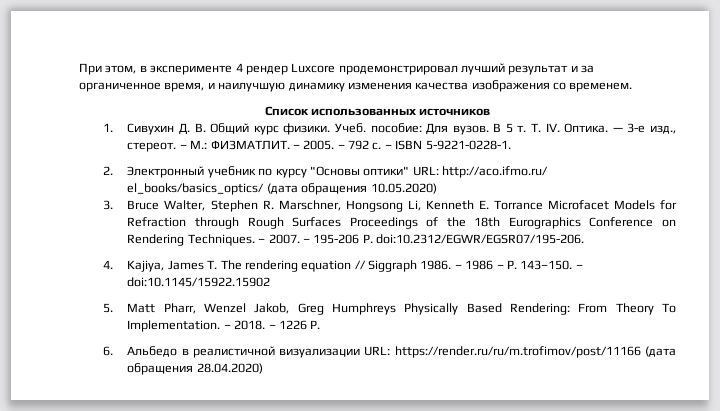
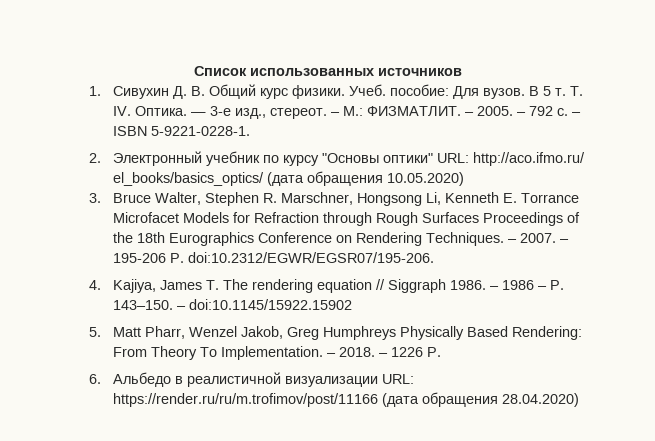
- При этом, в эксперименте 4 рендер Luxcore продемонстрировал лучший результат и за органиченное время, и наилучшую динамику изменения качества изображения со временем.

